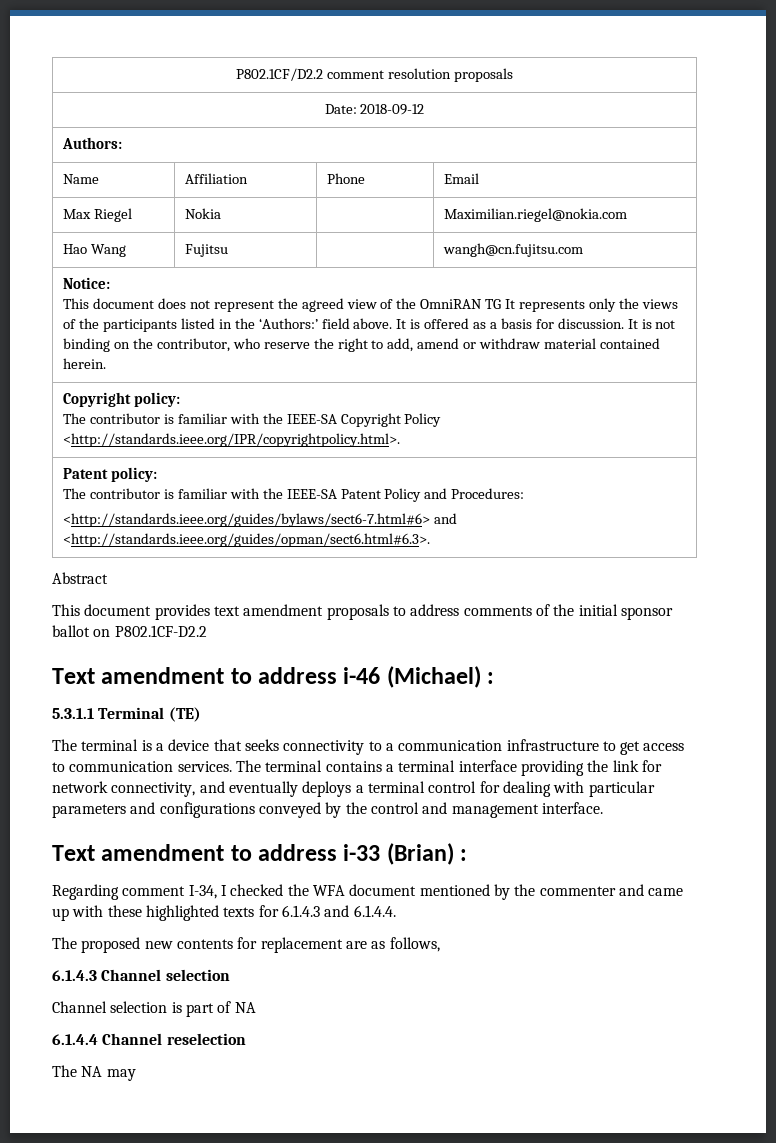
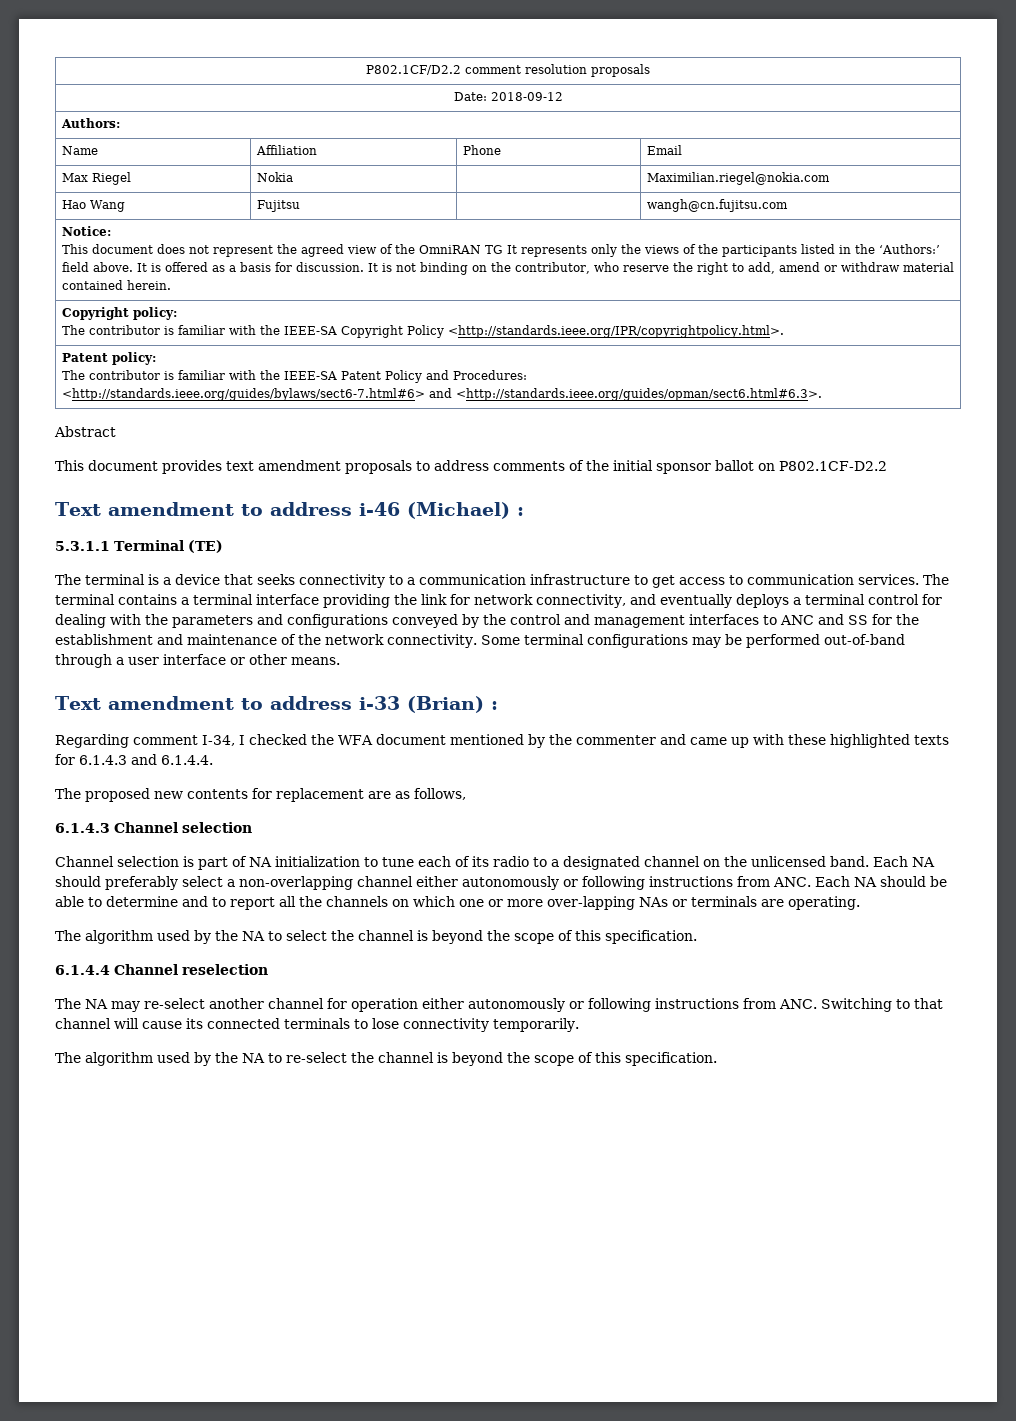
- The terminal contains a terminal interface providing the link for network connectivity, and eventually deploys a terminal control for dealing with particular parameters and configurations conveyed by the control and management interface.
+ The terminal contains a terminal interface providing the link for network connectivity, and eventually deploys a terminal control for dealing with the parameters and configurations conveyed by the control and management interfaces to ANC and SS for the establishment and maintenance of the network connectivity. Some terminal configurations may be performed out-of-band through a user interface or other means.
- Channel selection is part of NA
+ Channel selection is part of NA initialization to tune each of its radio to a designated channel on the unlicensed band. Each NA should preferably select a non-overlapping channel either autonomously or following instructions from ANC. Each NA should be able to determine and to report all the channels on which one or more over-lapping NAs or terminals are operating.
+ The algorithm used by the NA to select the channel is beyond the scope of this specification.
- The NA may
+ The NA may re-select another channel for operation either autonomously or following instructions from ANC. Switching to that channel will cause its connected terminals to lose connectivity temporarily.
+ The algorithm used by the NA to re-select the channel is beyond the scope of this specification.

